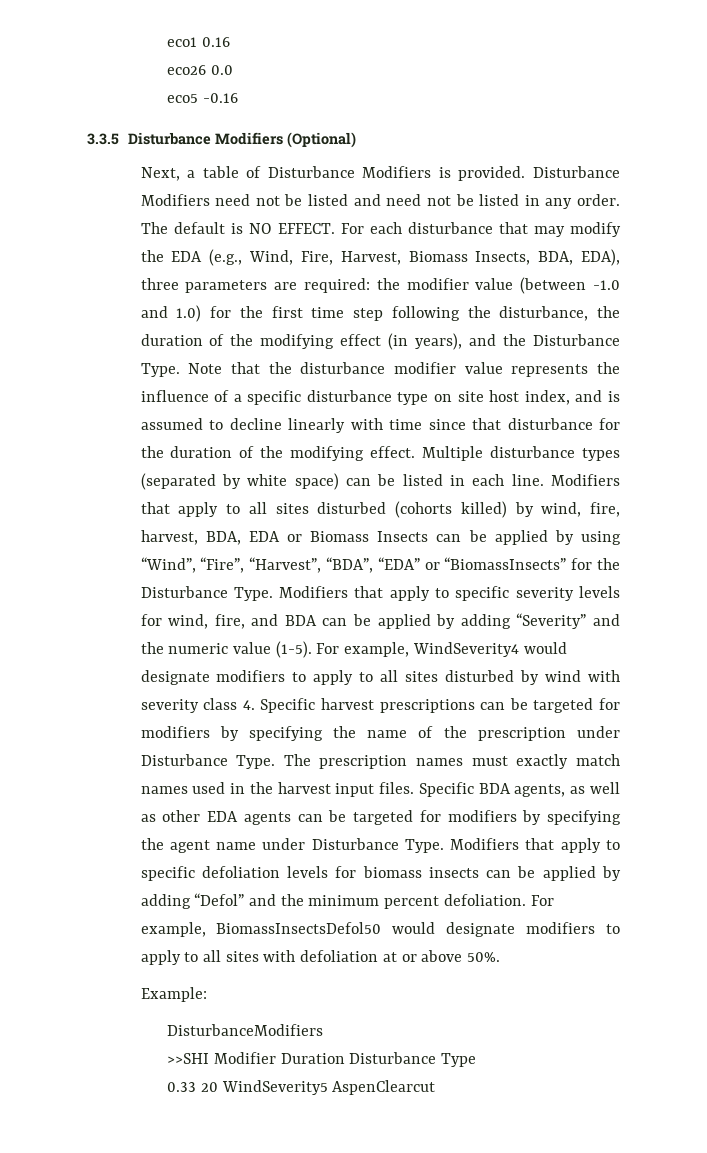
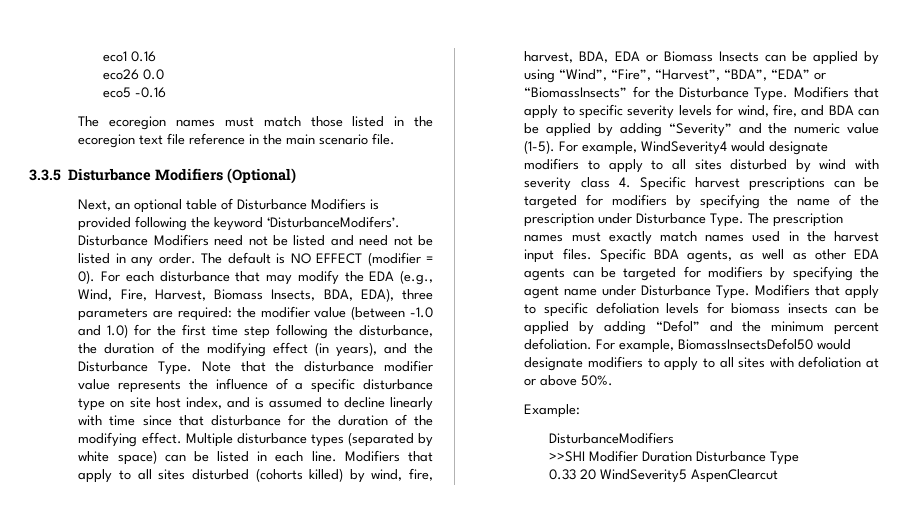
+ The ecoregion names must match those listed in the ecoregion text file reference in the main scenario file.
- Next, a table of Disturbance Modifiers is provided.
+ Next, an optional table of Disturbance Modifiers is provided following the keyword ‘DisturbanceModifers’.
- The default is NO EFFECT.
+ The default is NO EFFECT (modifier = 0).

